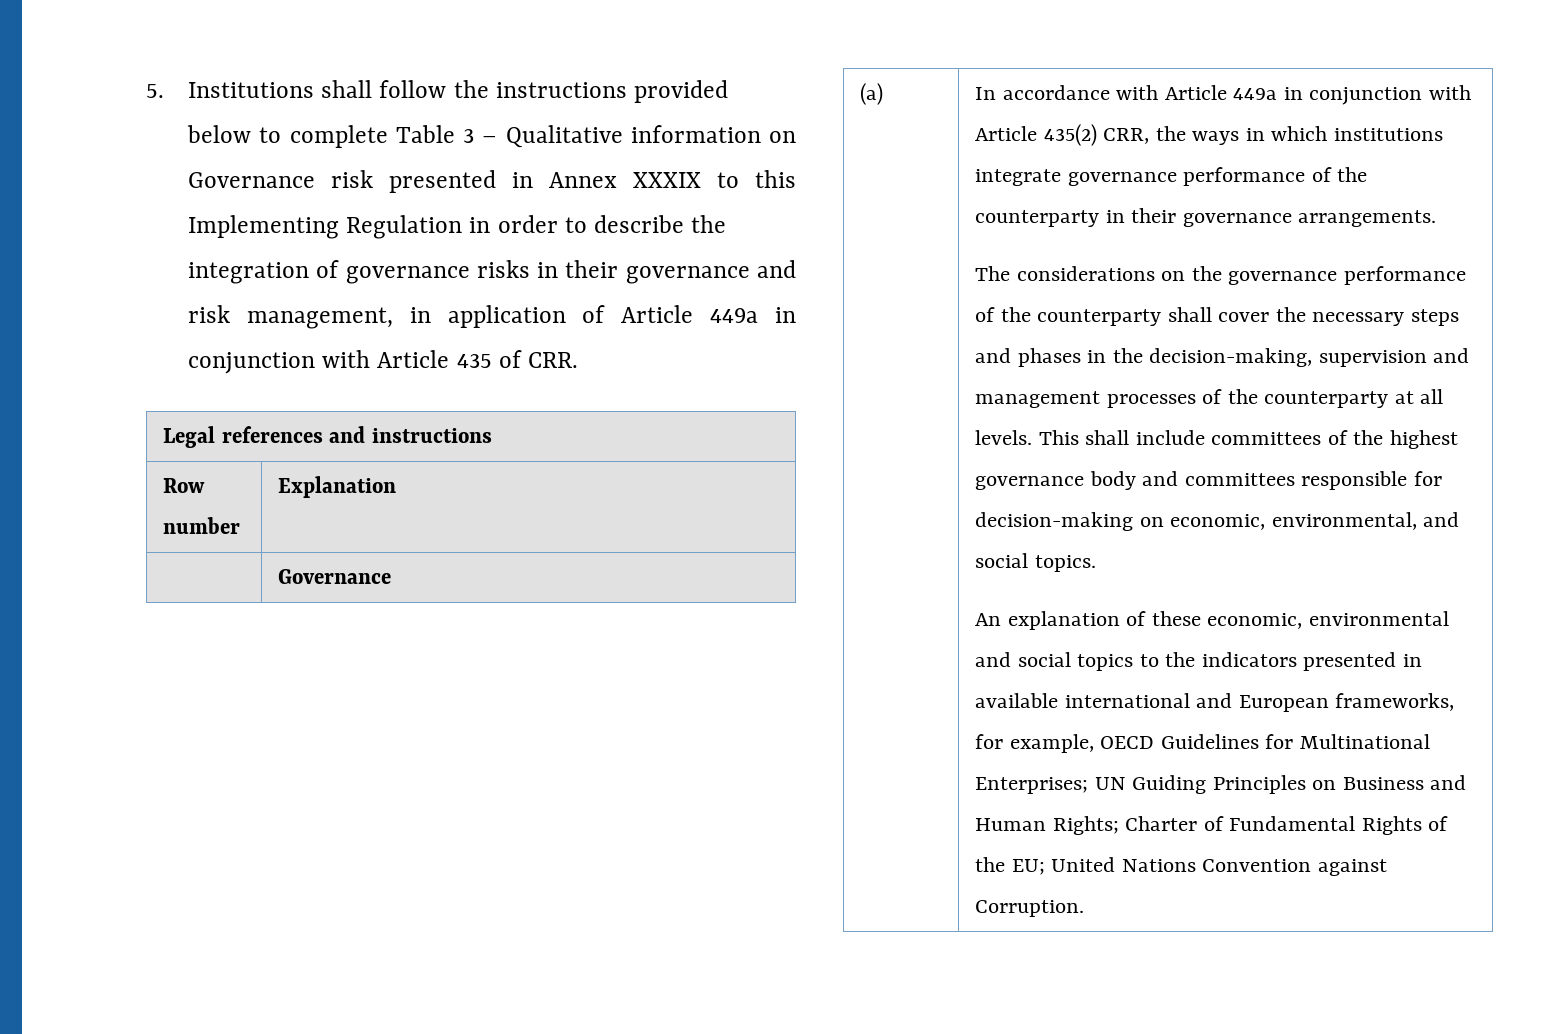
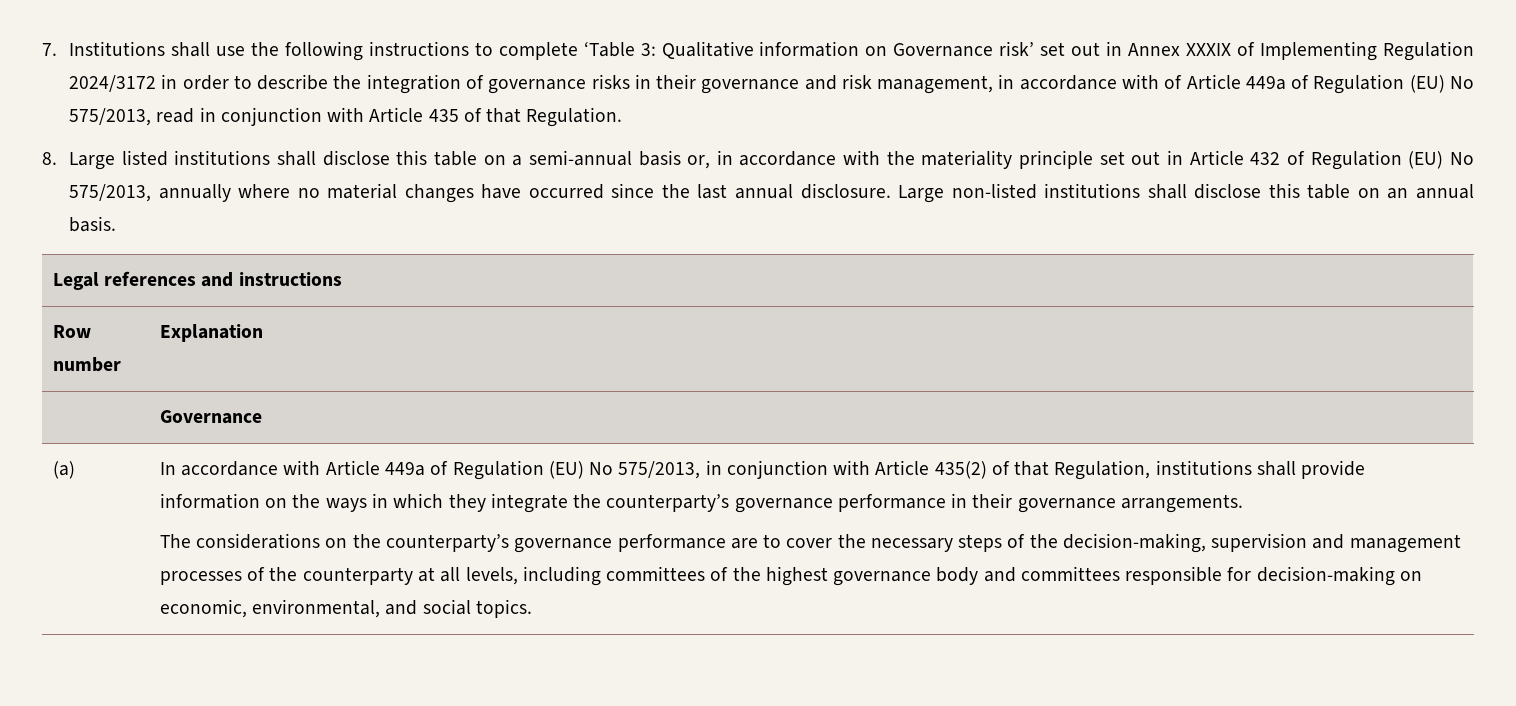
- 5. Institutions shall follow the instructions provided below to complete Table 3 – Qualitative information on Governance risk presented in Annex XXXIX to this Implementing Regulation in order to describe the integration of governance risks in their governance and risk management, in application of Article 449a in conjunction with Article 435 of CRR.
+ 7. Institutions shall use the following instructions to complete ‘Table 3: Qualitative information on Governance risk’ set out in Annex XXXIX of Implementing Regulation 2024/3172 in order to describe the integration of governance risks in their governance and risk management, in accordance with of Article 449a of Regulation (EU) No 575/2013, read in conjunction with Article 435 of that Regulation.
+ 8. Large listed institutions shall disclose this table on a semi-annual basis or, in accordance with the materiality principle set out in Article 432 of Regulation (EU) No 575/2013, annually where no material changes have occurred since the last annual disclosure. Large non-listed institutions shall disclose this table on an annual basis.
- In accordance with Article 449a in conjunction with Article 435(2) CRR, the ways in which institutions integrate governance performance of the counterparty in their governance arrangements.
+ In accordance with Article 449a of Regulation (EU) No 575/2013, in conjunction with Article 435(2) of that Regulation, institutions shall provide information on the ways in which they integrate the counterparty’s governance performance in their governance arrangements.
- The considerations on the governance performance of the counterparty shall cover the necessary steps and phases in the decision-making, supervision and management processes of the counterparty at all levels. This shall include committees of the highest governance body and committees responsible for decision-making on economic, environmental, and social topics.
+ The considerations on the counterparty’s governance performance are to cover the necessary steps of the decision-making, supervision and management processes of the counterparty at all levels, including committees of the highest governance body and committees responsible for decision-making on economic, environmental, and social topics.
- An explanation of these economic, environmental and social topics to the indicators presented in available international and European frameworks, for example, OECD Guidelines for Multinational Enterprises; UN Guiding Principles on Business and Human Rights; Charter of Fundamental Rights of the EU; United Nations Convention against Corruption.

